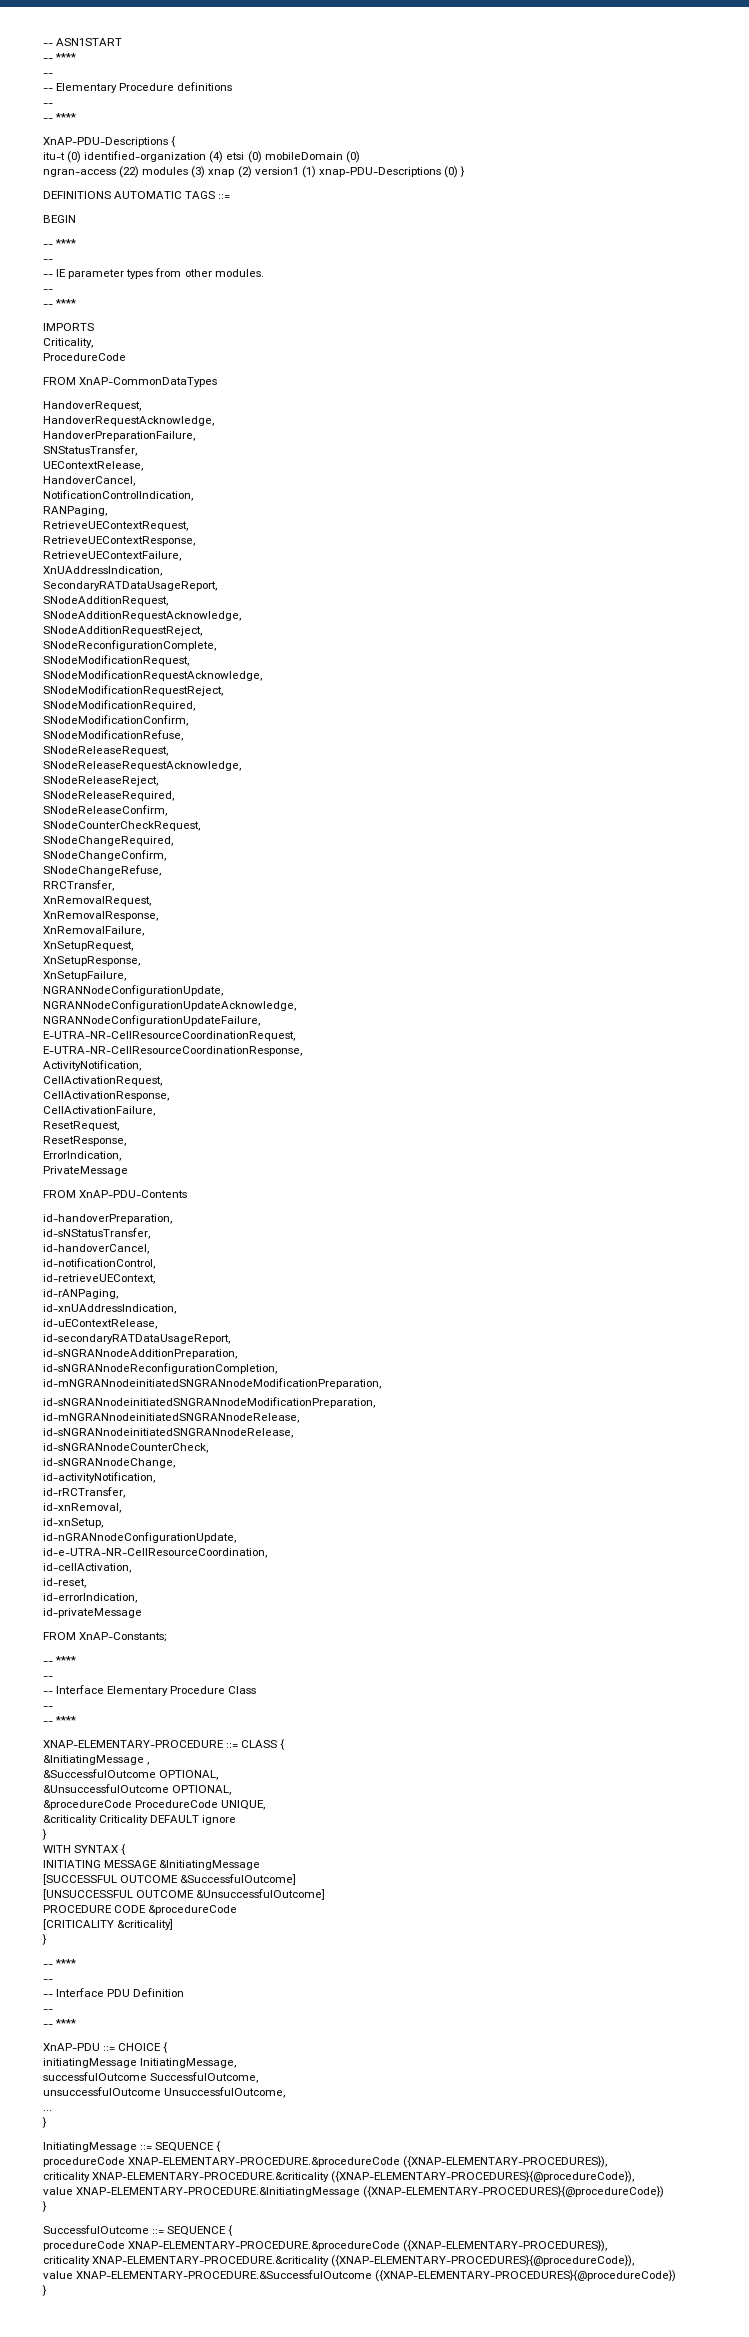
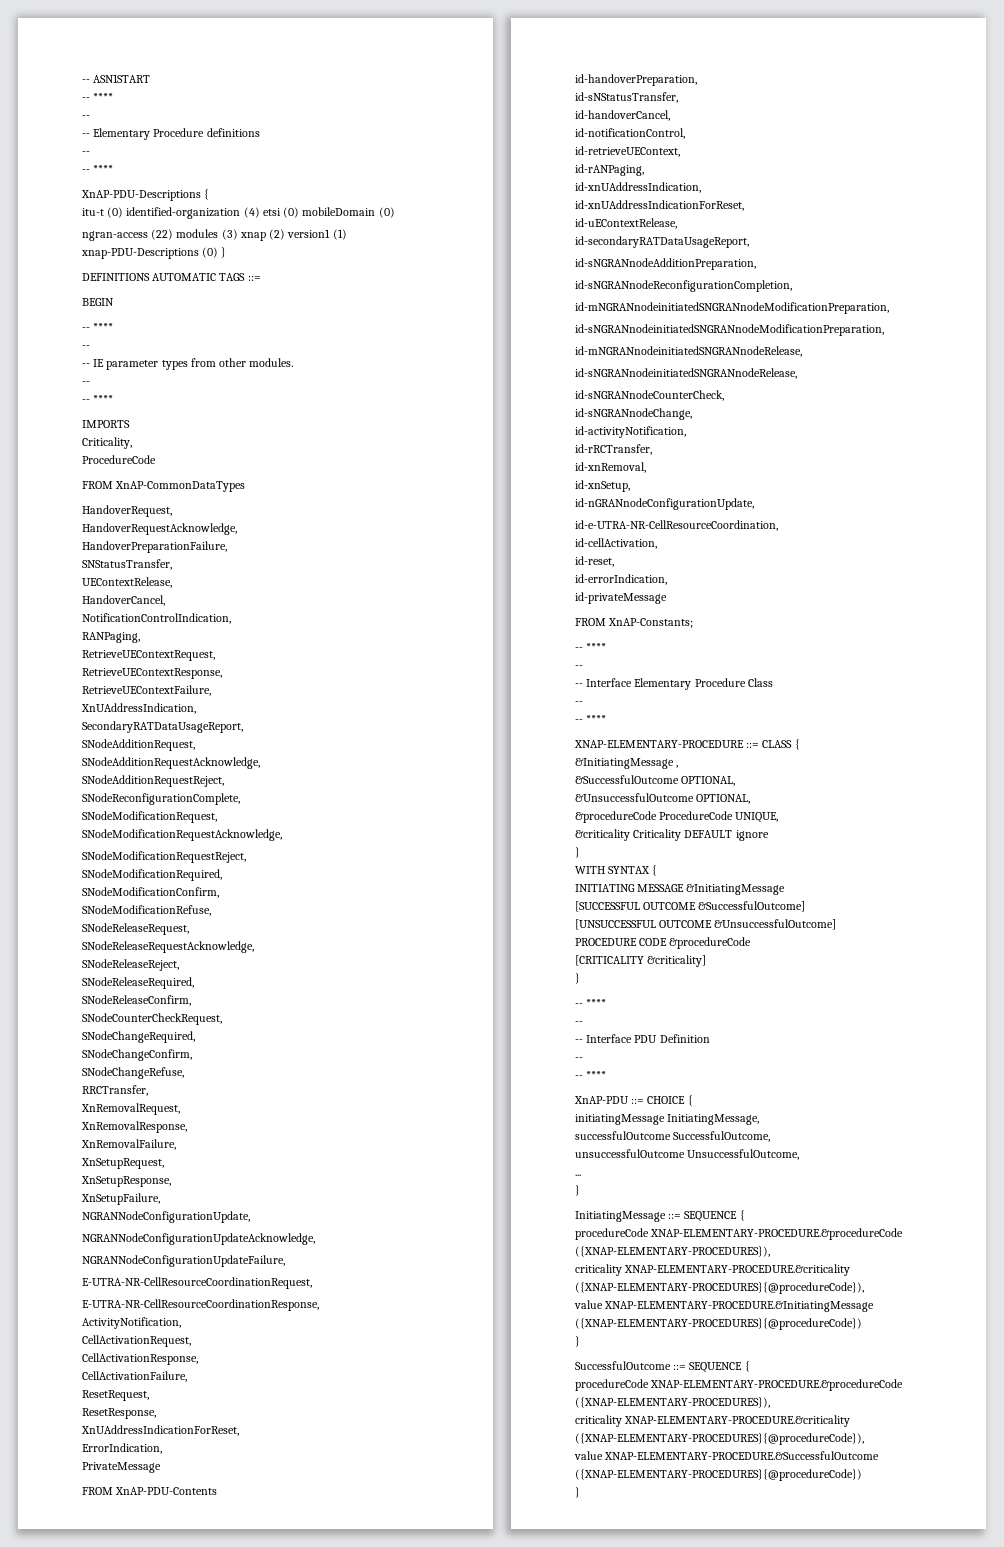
+ XnUAddressIndicationForReset,
+ id-xnUAddressIndicationForReset,

